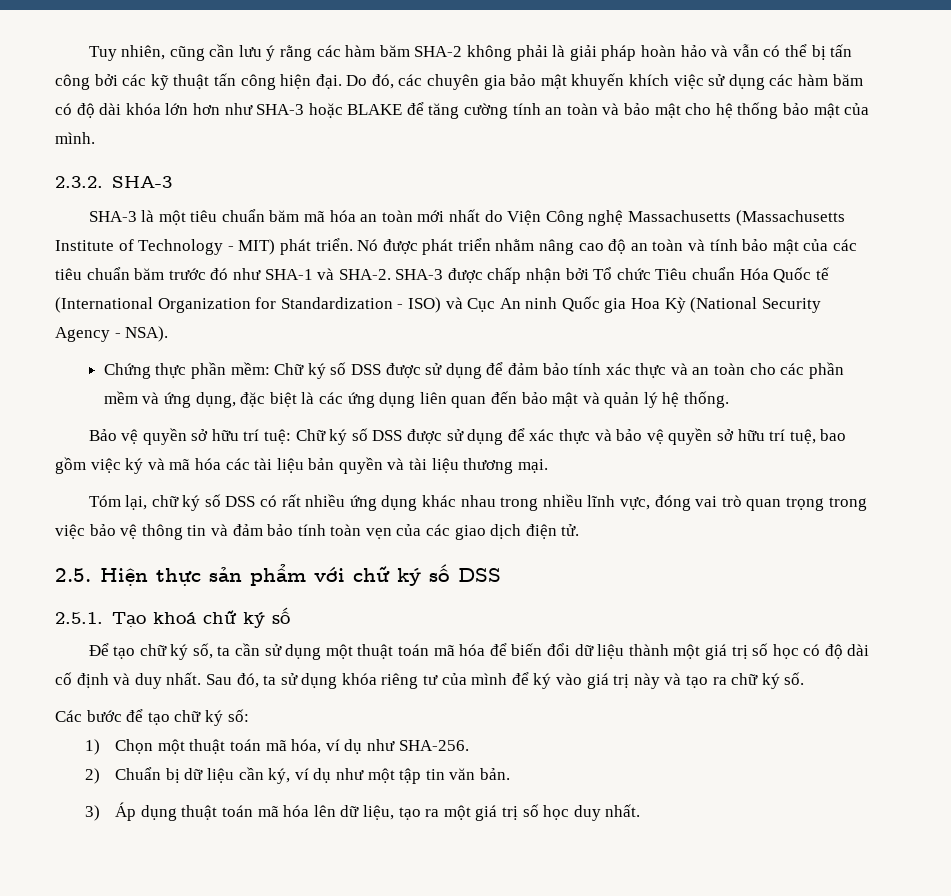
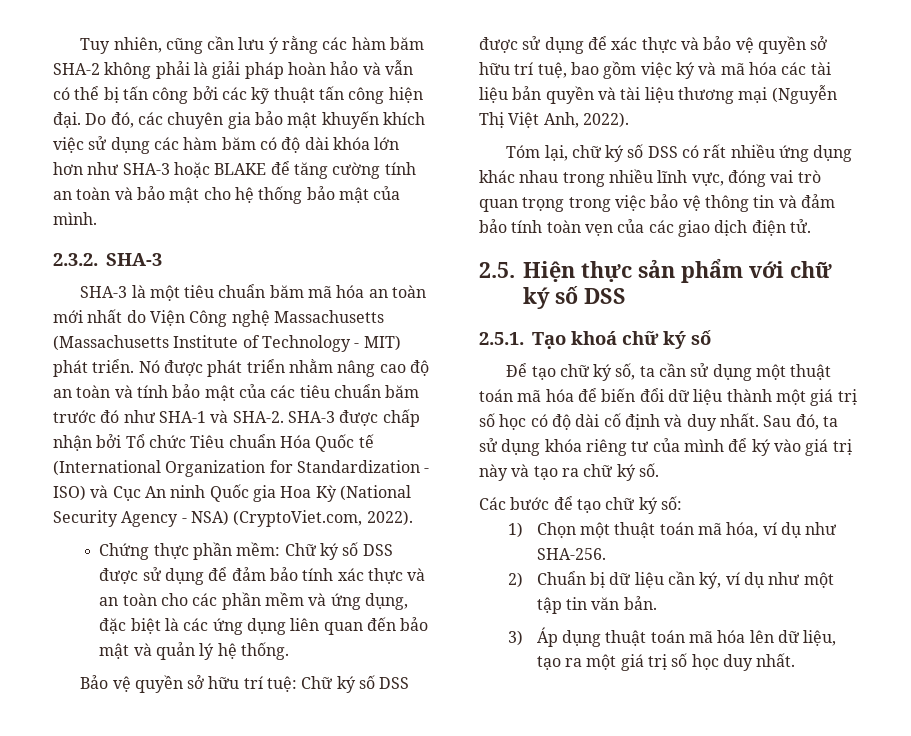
- SHA-3 được chấp nhận bởi Tổ chức Tiêu chuẩn Hóa Quốc tế (International Organization for Standardization - ISO) và Cục An ninh Quốc gia Hoa Kỳ (National Security Agency - NSA).
+ SHA-3 được chấp nhận bởi Tổ chức Tiêu chuẩn Hóa Quốc tế (International Organization for Standardization - ISO) và Cục An ninh Quốc gia Hoa Kỳ (National Security Agency - NSA) (CryptoViet.com, 2022).
- Bảo vệ quyền sở hữu trí tuệ: Chữ ký số DSS được sử dụng để xác thực và bảo vệ quyền sở hữu trí tuệ, bao gồm việc ký và mã hóa các tài liệu bản quyền và tài liệu thương mại.
+ Bảo vệ quyền sở hữu trí tuệ: Chữ ký số DSS được sử dụng để xác thực và bảo vệ quyền sở hữu trí tuệ, bao gồm việc ký và mã hóa các tài liệu bản quyền và tài liệu thương mại (Nguyễn Thị Việt Anh, 2022).

